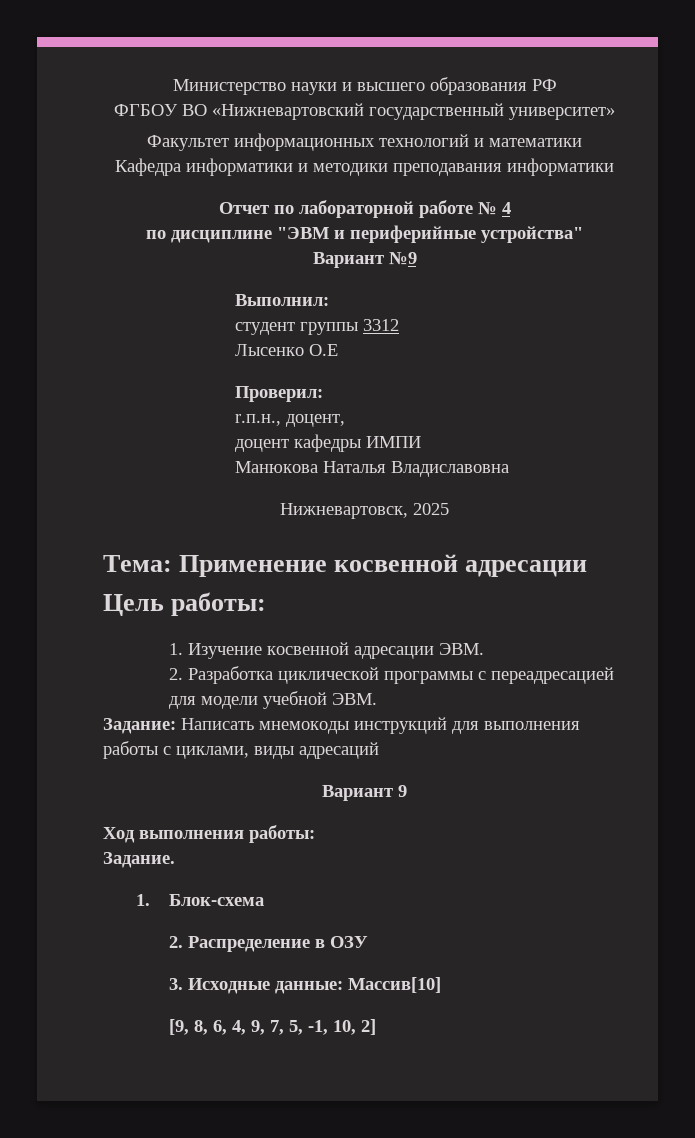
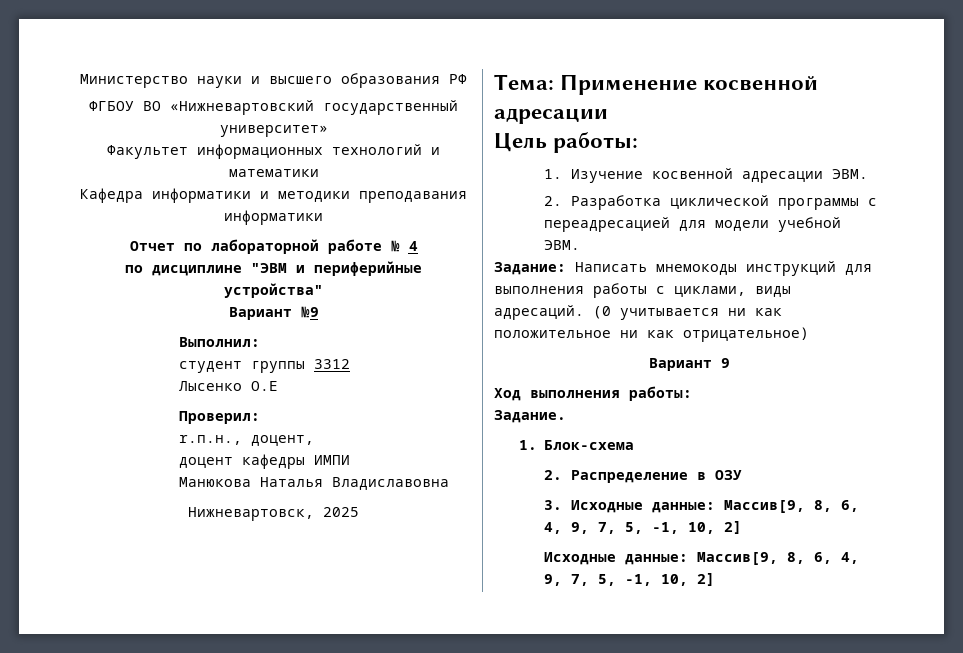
- Задание: Написать мнемокоды инструкций для выполнения работы с циклами, виды адресаций
+ Задание: Написать мнемокоды инструкций для выполнения работы с циклами, виды адресаций. (0 учитывается ни как положительное ни как отрицательное)
- 3. Исходные данные: Массив[10]
- [9, 8, 6, 4, 9, 7, 5, -1, 10, 2]
+ 3. Исходные данные: Массив[9, 8, 6, 4, 9, 7, 5, -1, 10, 2]
+ Исходные данные: Массив[9, 8, 6, 4, 9, 7, 5, -1, 10, 2]

